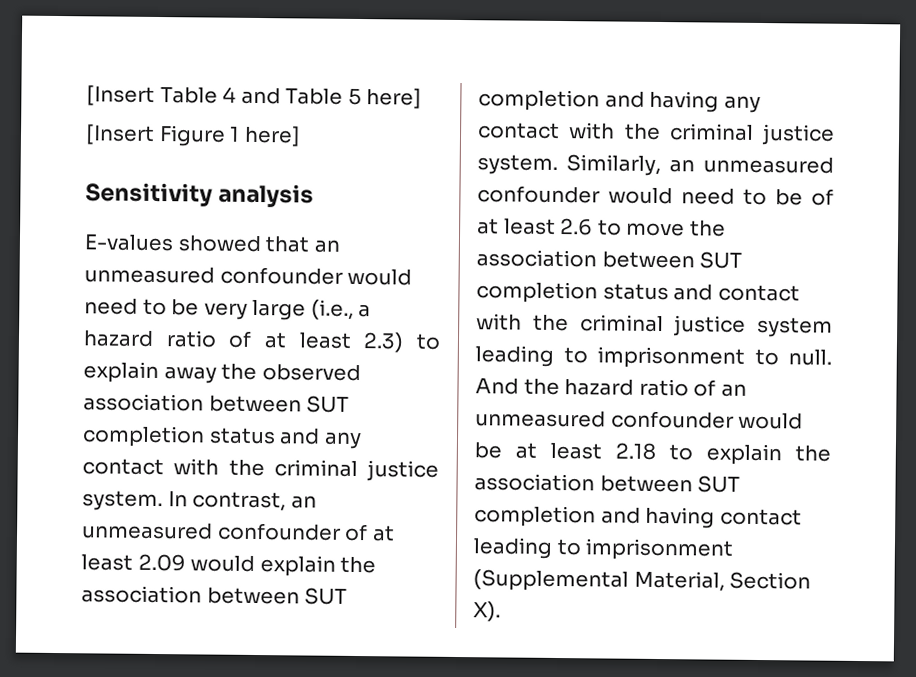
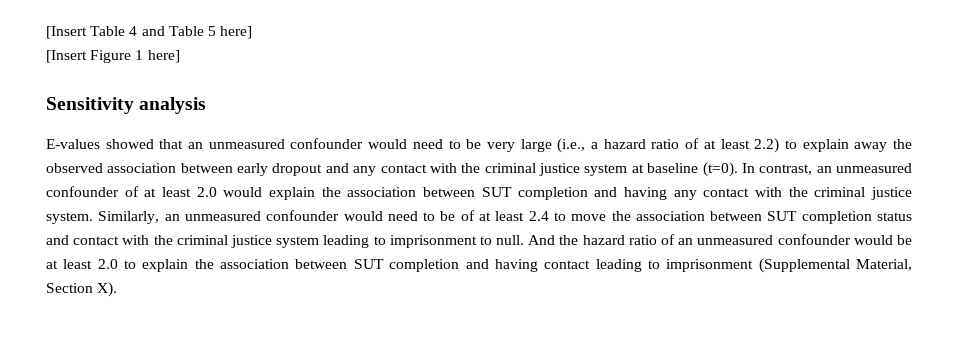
- E-values showed that an unmeasured confounder would need to be very large (i.e., a hazard ratio of at least 2.3) to explain away the observed association between SUT completion status and any contact with the criminal justice system.
+ E-values showed that an unmeasured confounder would need to be very large (i.e., a hazard ratio of at least 2.2) to explain away the observed association between early dropout and any contact with the criminal justice system at baseline (t=0).
- In contrast, an unmeasured confounder of at least 2.09 would explain the association between SUT completion and having any contact with the criminal justice system.
+ In contrast, an unmeasured confounder of at least 2.0 would explain the association between SUT completion and having any contact with the criminal justice system.
- Similarly, an unmeasured confounder would need to be of at least 2.6 to move the association between SUT completion status and contact with the criminal justice system leading to imprisonment to null.
+ Similarly, an unmeasured confounder would need to be of at least 2.4 to move the association between SUT completion status and contact with the criminal justice system leading to imprisonment to null.
- And the hazard ratio of an unmeasured confounder would be at least 2.18 to explain the association between SUT completion and having contact leading to imprisonment (Supplemental Material, Section X).
+ And the hazard ratio of an unmeasured confounder would be at least 2.0 to explain the association between SUT completion and having contact leading to imprisonment (Supplemental Material, Section X).

